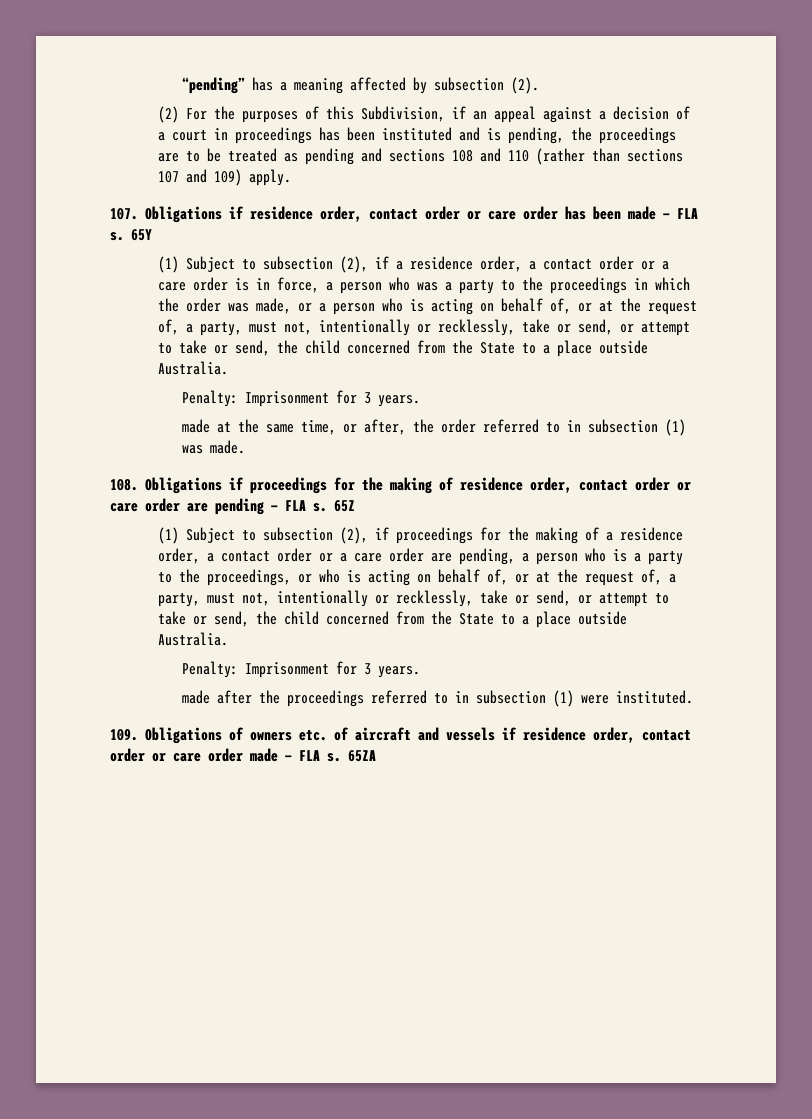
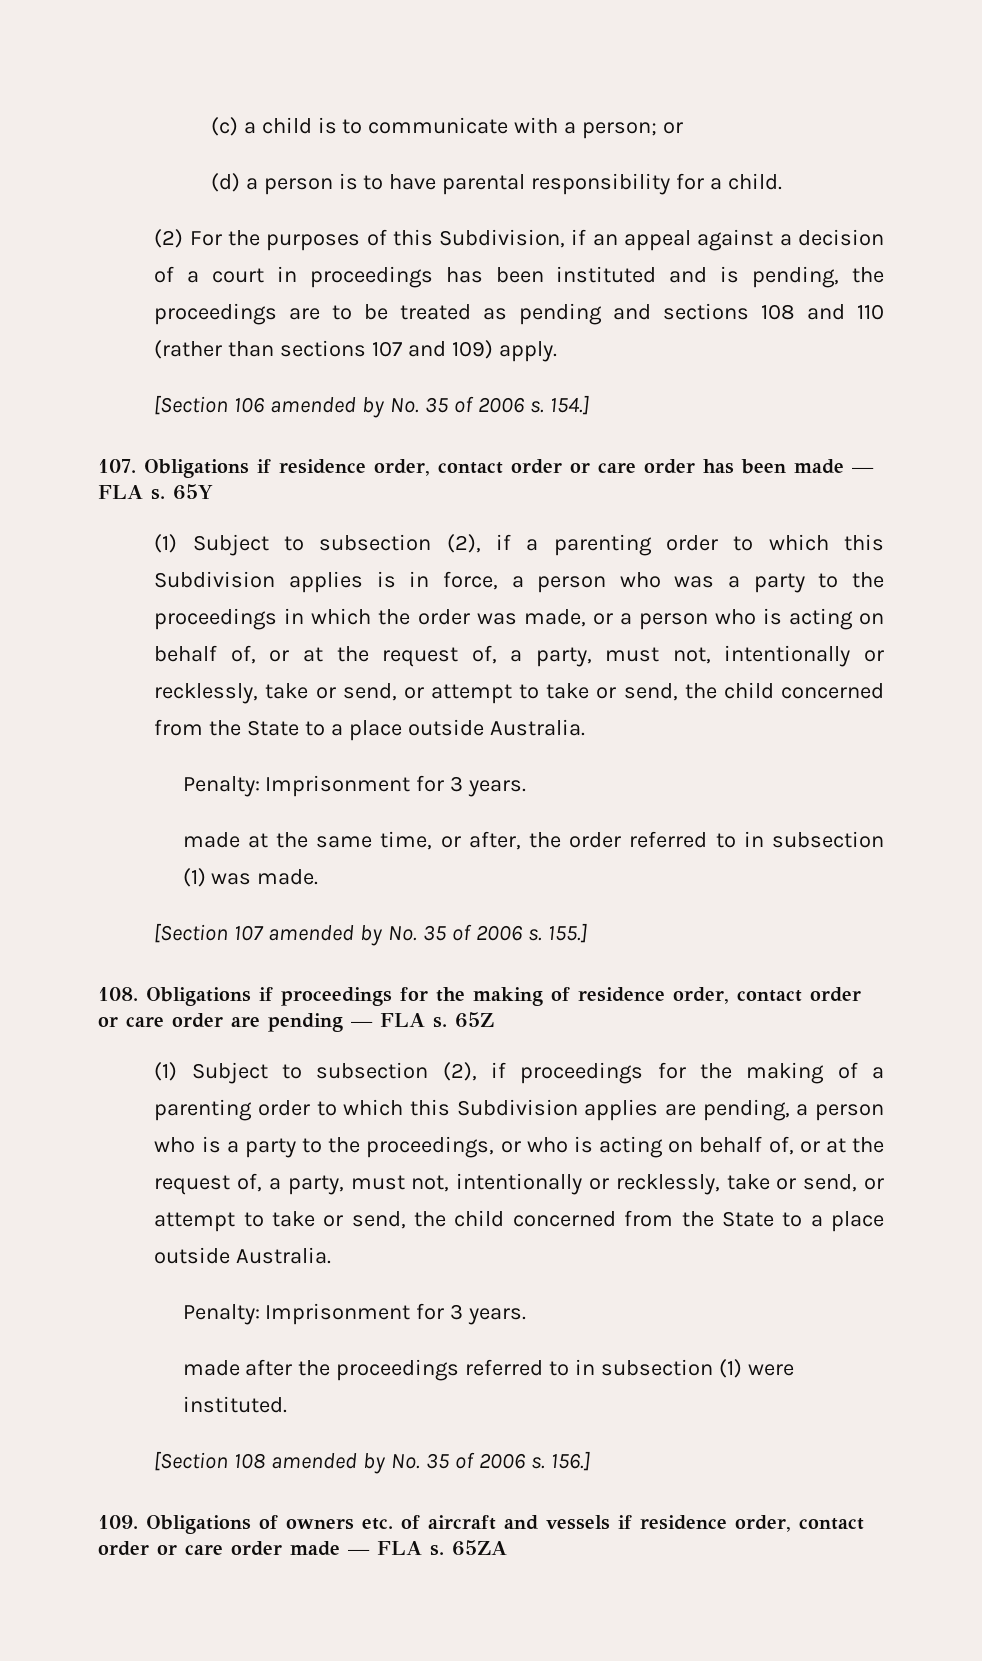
- “pending” has a meaning affected by subsection (2).
+ (c) a child is to communicate with a person; or
+ (d) a person is to have parental responsibility for a child.
+ [Section 106 amended by No. 35 of 2006 s. 154.]
- (1) Subject to subsection (2), if a residence order, a contact order or a care order is in force, a person who was a party to the proceedings in which the order was made, or a person who is acting on behalf of, or at the request of, a party, must not, intentionally or recklessly, take or send, or attempt to take or send, the child concerned from the State to a place outside Australia.
+ (1) Subject to subsection (2), if a parenting order to which this Subdivision applies is in force, a person who was a party to the proceedings in which the order was made, or a person who is acting on behalf of, or at the request of, a party, must not, intentionally or recklessly, take or send, or attempt to take or send, the child concerned from the State to a place outside Australia.
+ [Section 107 amended by No. 35 of 2006 s. 155.]
- (1) Subject to subsection (2), if proceedings for the making of a residence order, a contact order or a care order are pending, a person who is a party to the proceedings, or who is acting on behalf of, or at the request of, a party, must not, intentionally or recklessly, take or send, or attempt to take or send, the child concerned from the State to a place outside Australia.
+ (1) Subject to subsection (2), if proceedings for the making of a parenting order to which this Subdivision applies are pending, a person who is a party to the proceedings, or who is acting on behalf of, or at the request of, a party, must not, intentionally or recklessly, take or send, or attempt to take or send, the child concerned from the State to a place outside Australia.
+ [Section 108 amended by No. 35 of 2006 s. 156.]

